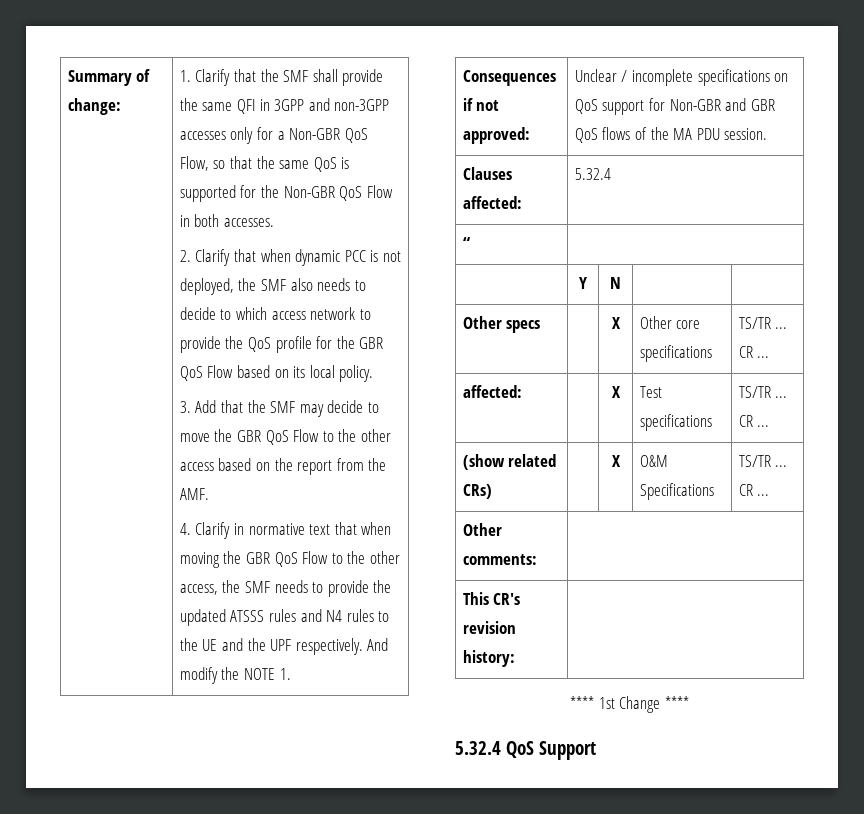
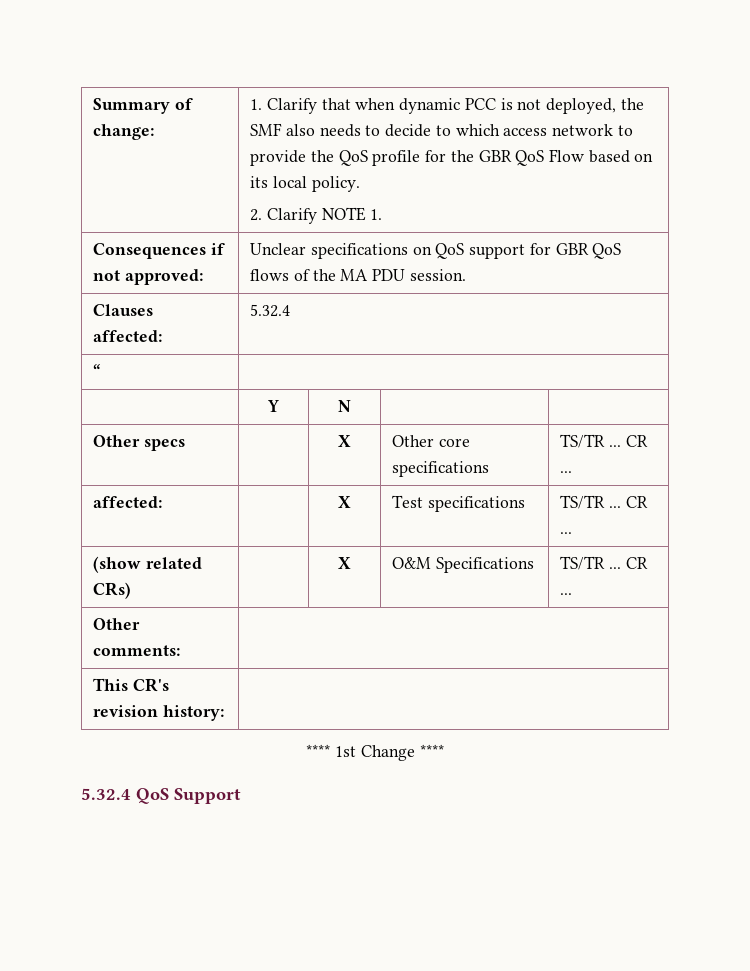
- 1. Clarify that the SMF shall provide the same QFI in 3GPP and non-3GPP accesses only for a Non-GBR QoS Flow, so that the same QoS is supported for the Non-GBR QoS Flow in both accesses.
- 2. Clarify that when dynamic PCC is not deployed, the SMF also needs to decide to which access network to provide the QoS profile for the GBR QoS Flow based on its local policy.
+ 1. Clarify that when dynamic PCC is not deployed, the SMF also needs to decide to which access network to provide the QoS profile for the GBR QoS Flow based on its local policy.
- 3. Add that the SMF may decide to move the GBR QoS Flow to the other access based on the report from the AMF.
- 4. Clarify in normative text that when moving the GBR QoS Flow to the other access, the SMF needs to provide the updated ATSSS rules and N4 rules to the UE and the UPF respectively. And modify the NOTE 1.
+ 2. Clarify NOTE 1.
- Consequences if not approved: | Unclear / incomplete specifications on QoS support for Non-GBR and GBR QoS flows of the MA PDU session.
+ Consequences if not approved: | Unclear specifications on QoS support for GBR QoS flows of the MA PDU session.

